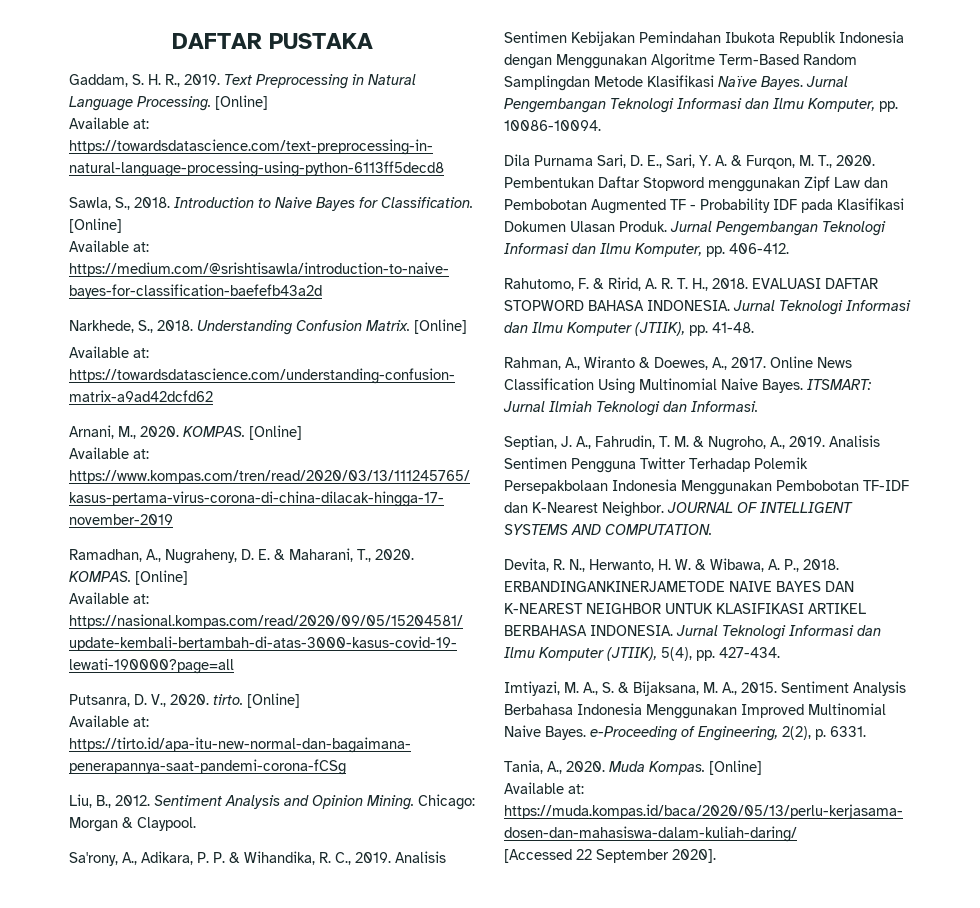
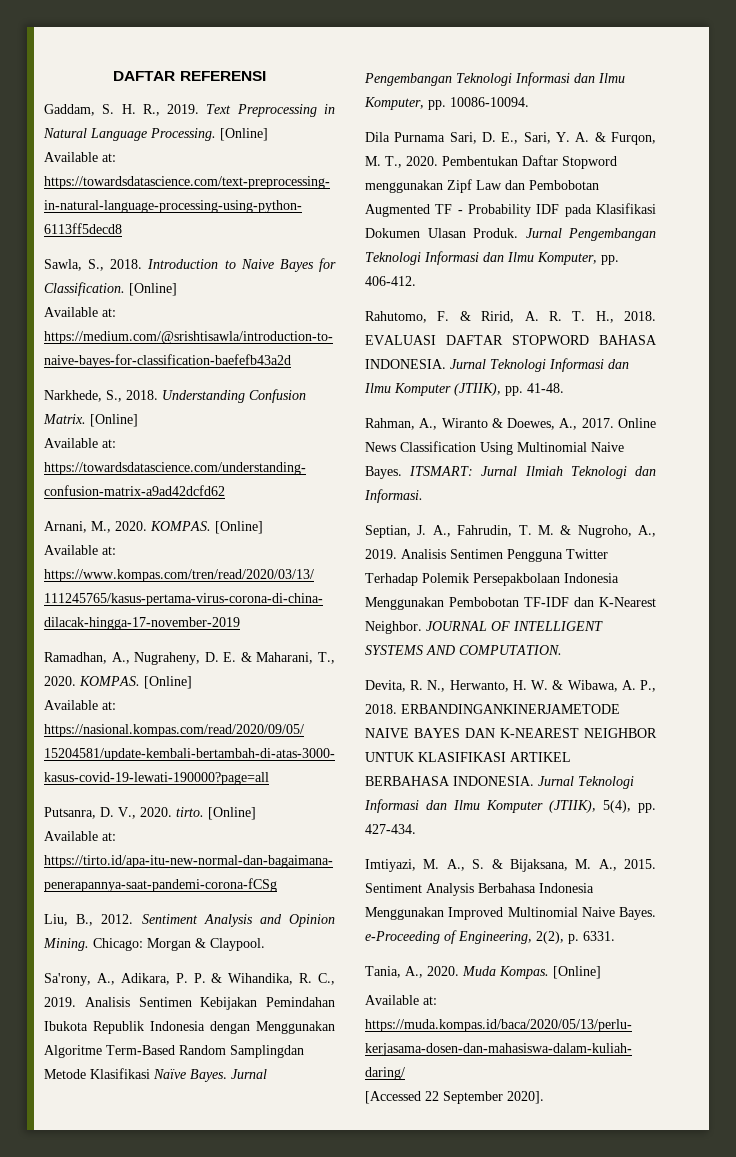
- DAFTAR PUSTAKA
+ DAFTAR REFERENSI

